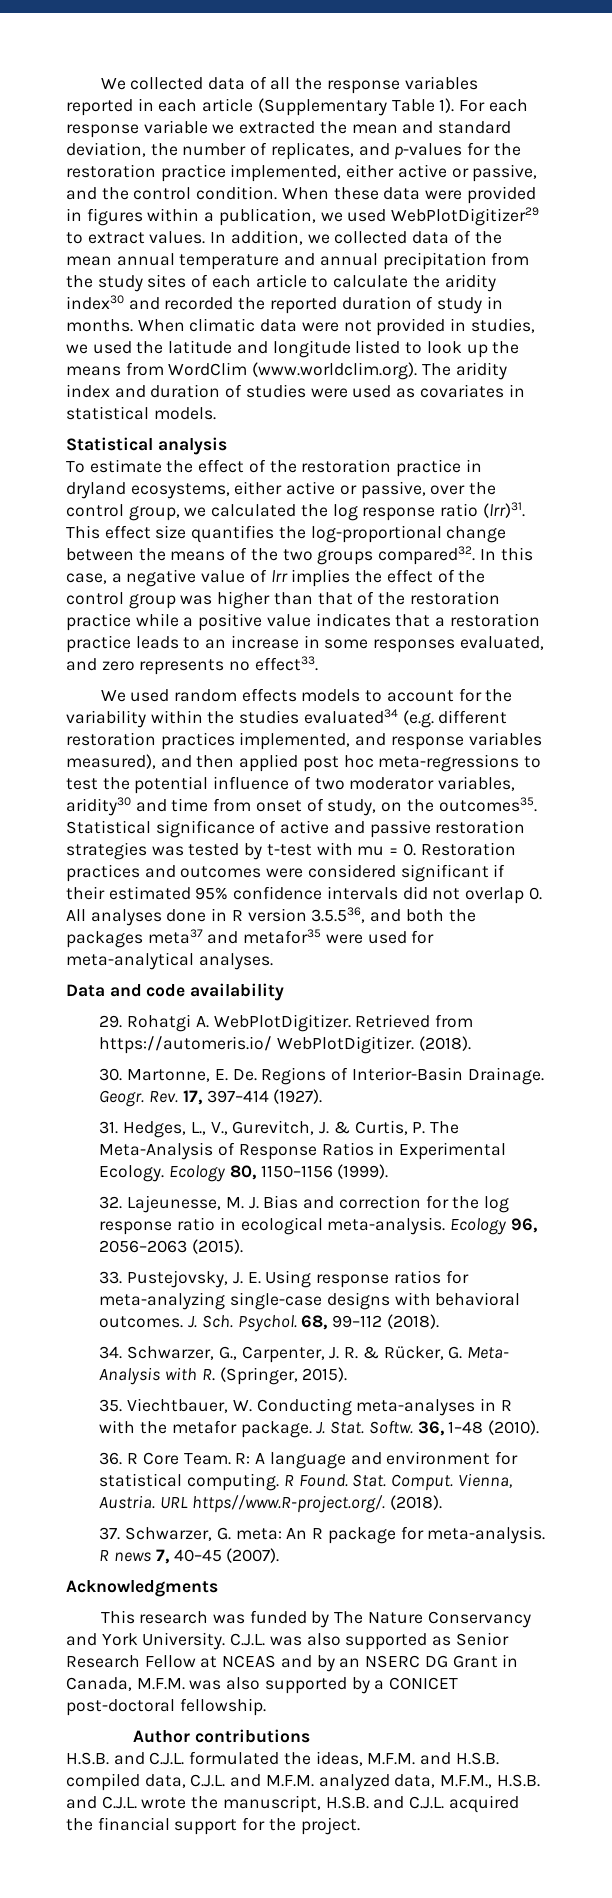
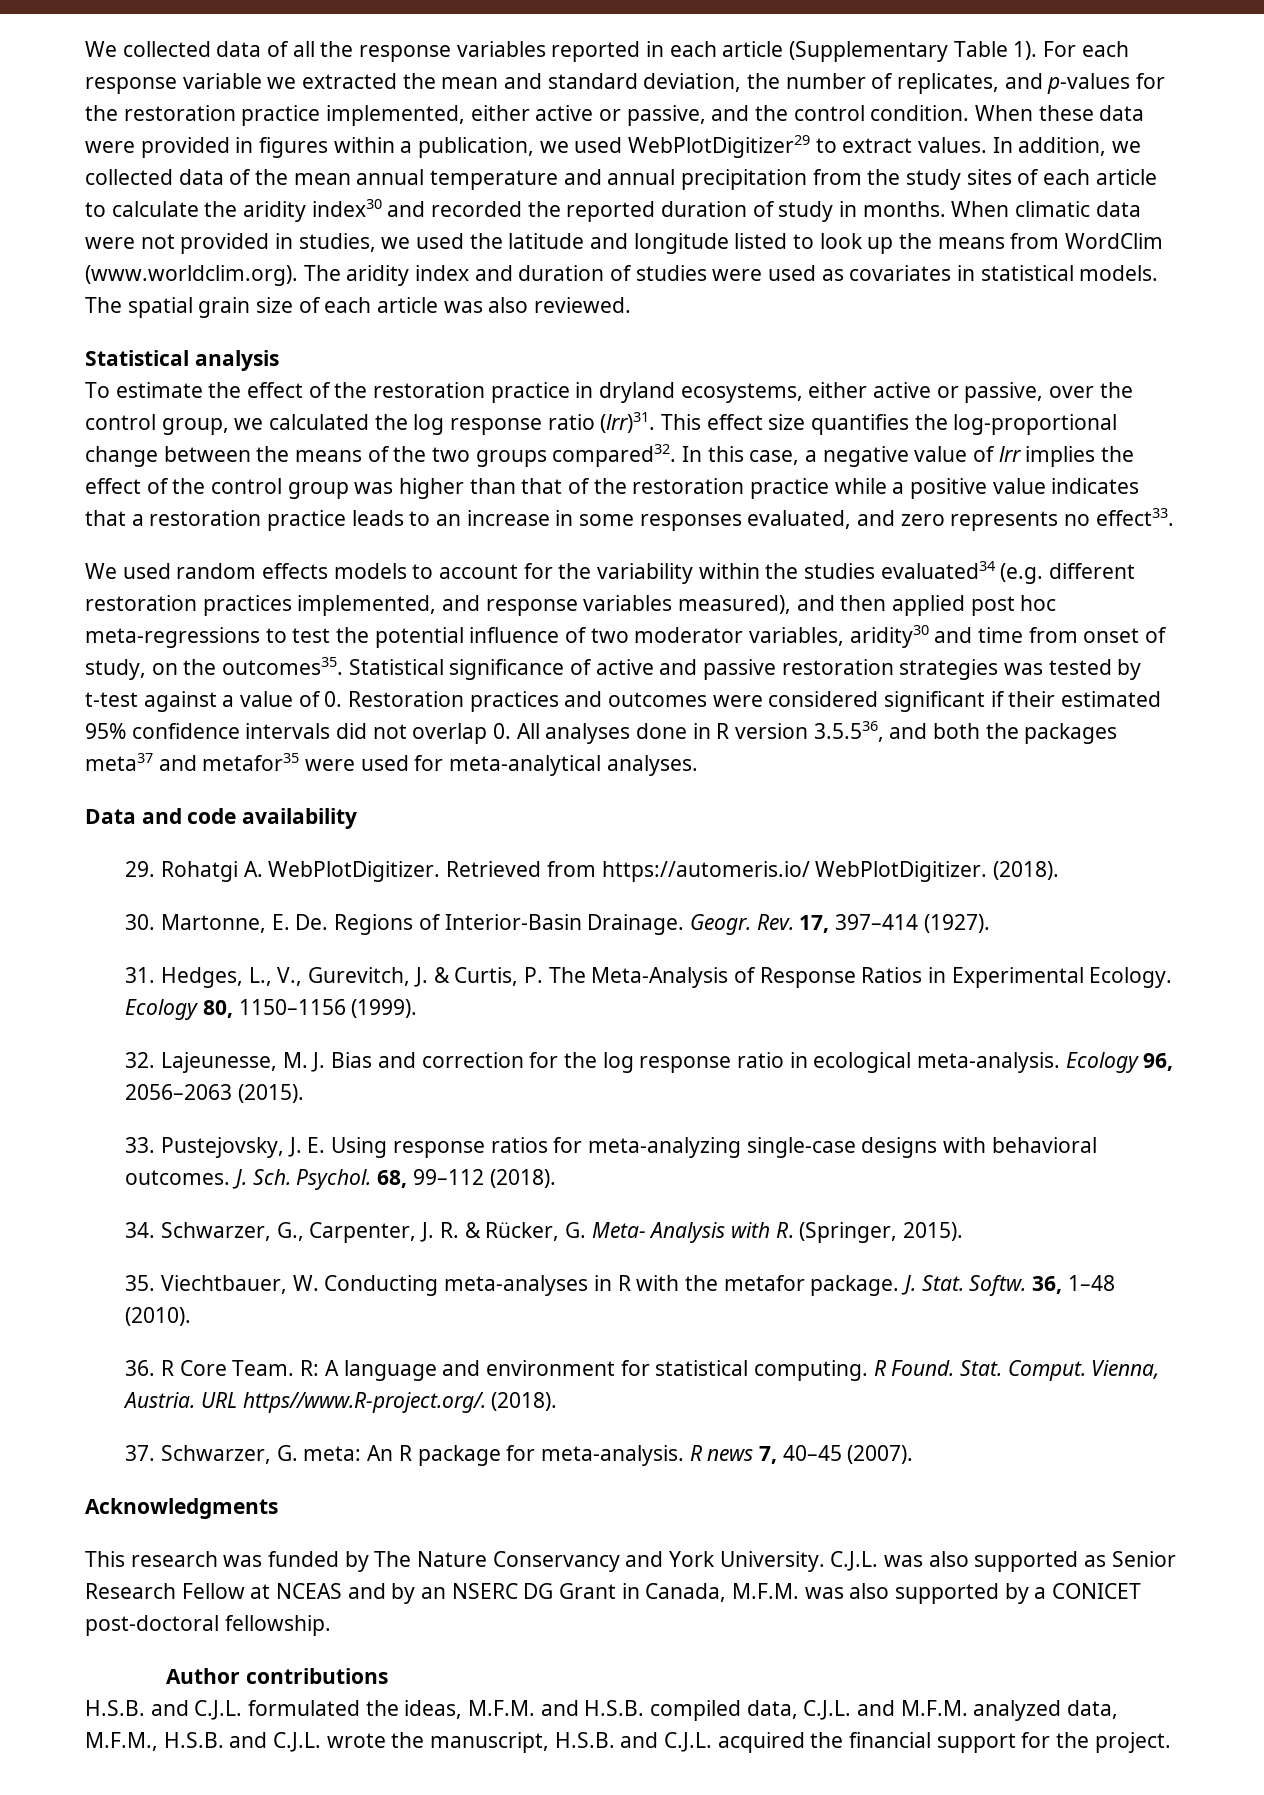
+ The spatial grain size of each article was also reviewed.
- Statistical significance of active and passive restoration strategies was tested by t-test with mu = 0. Restoration practices and outcomes were considered significant if their estimated 95% confidence intervals did not overlap 0. All analyses done in R version 3.5.536, and both the packages meta37 and metafor35 were used for meta-analytical analyses.
+ Statistical significance of active and passive restoration strategies was tested by t-test against a value of 0. Restoration practices and outcomes were considered significant if their estimated 95% confidence intervals did not overlap 0. All analyses done in R version 3.5.536, and both the packages meta37 and metafor35 were used for meta-analytical analyses.

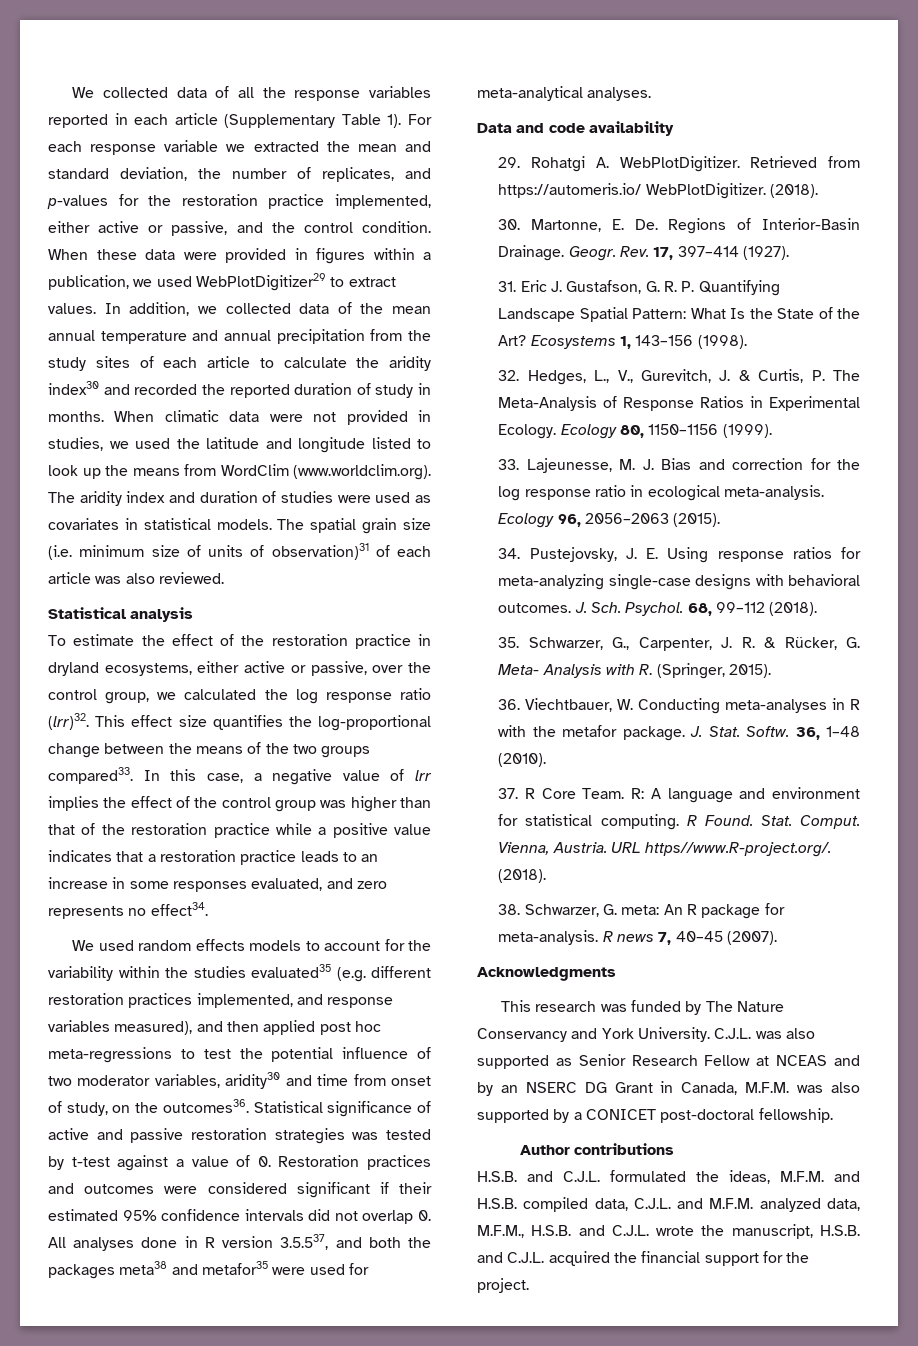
- The spatial grain size of each article was also reviewed.
+ The spatial grain size (i.e. minimum size of units of observation)31 of each article was also reviewed.
- To estimate the effect of the restoration practice in dryland ecosystems, either active or passive, over the control group, we calculated the log response ratio (lrr)31.
+ To estimate the effect of the restoration practice in dryland ecosystems, either active or passive, over the control group, we calculated the log response ratio (lrr)32.
- This effect size quantifies the log-proportional change between the means of the two groups compared32.
+ This effect size quantifies the log-proportional change between the means of the two groups compared33.
- In this case, a negative value of lrr implies the effect of the control group was higher than that of the restoration practice while a positive value indicates that a restoration practice leads to an increase in some responses evaluated, and zero represents no effect33.
+ In this case, a negative value of lrr implies the effect of the control group was higher than that of the restoration practice while a positive value indicates that a restoration practice leads to an increase in some responses evaluated, and zero represents no effect34.
- We used random effects models to account for the variability within the studies evaluated34 (e.g. different restoration practices implemented, and response variables measured), and then applied post hoc meta-regressions to test the potential influence of two moderator variables, aridity30 and time from onset of study, on the outcomes35.
+ We used random effects models to account for the variability within the studies evaluated35 (e.g. different restoration practices implemented, and response variables measured), and then applied post hoc meta-regressions to test the potential influence of two moderator variables, aridity30 and time from onset of study, on the outcomes36.
- Statistical significance of active and passive restoration strategies was tested by t-test against a value of 0. Restoration practices and outcomes were considered significant if their estimated 95% confidence intervals did not overlap 0. All analyses done in R version 3.5.536, and both the packages meta37 and metafor35 were used for meta-analytical analyses.
+ Statistical significance of active and passive restoration strategies was tested by t-test against a value of 0. Restoration practices and outcomes were considered significant if their estimated 95% confidence intervals did not overlap 0. All analyses done in R version 3.5.537, and both the packages meta38 and metafor35 were used for meta-analytical analyses.
- 31. Hedges, L., V., Gurevitch, J. & Curtis, P. The Meta-Analysis of Response Ratios in Experimental Ecology.
+ 31. Eric J. Gustafson, G. R. P. Quantifying Landscape Spatial Pattern: What Is the State of the Art? Ecosystems 1, 143–156 (1998).
+ 32. Hedges, L., V., Gurevitch, J. & Curtis, P. The Meta-Analysis of Response Ratios in Experimental Ecology.
- 32. Lajeunesse, M. J. Bias and correction for the log response ratio in ecological meta-analysis.
+ 33. Lajeunesse, M. J. Bias and correction for the log response ratio in ecological meta-analysis.
- 33. Pustejovsky, J. E. Using response ratios for meta-analyzing single-case designs with behavioral outcomes.
+ 34. Pustejovsky, J. E. Using response ratios for meta-analyzing single-case designs with behavioral outcomes.
- 34. Schwarzer, G., Carpenter, J. R. & Rücker, G. Meta- Analysis with R. (Springer, 2015).
+ 35. Schwarzer, G., Carpenter, J. R. & Rücker, G. Meta- Analysis with R. (Springer, 2015).
- 35. Viechtbauer, W. Conducting meta-analyses in R with the metafor package.
+ 36. Viechtbauer, W. Conducting meta-analyses in R with the metafor package.
- 36. R Core Team.
+ 37. R Core Team.
- 37. Schwarzer, G. meta: An R package for meta-analysis.
+ 38. Schwarzer, G. meta: An R package for meta-analysis.

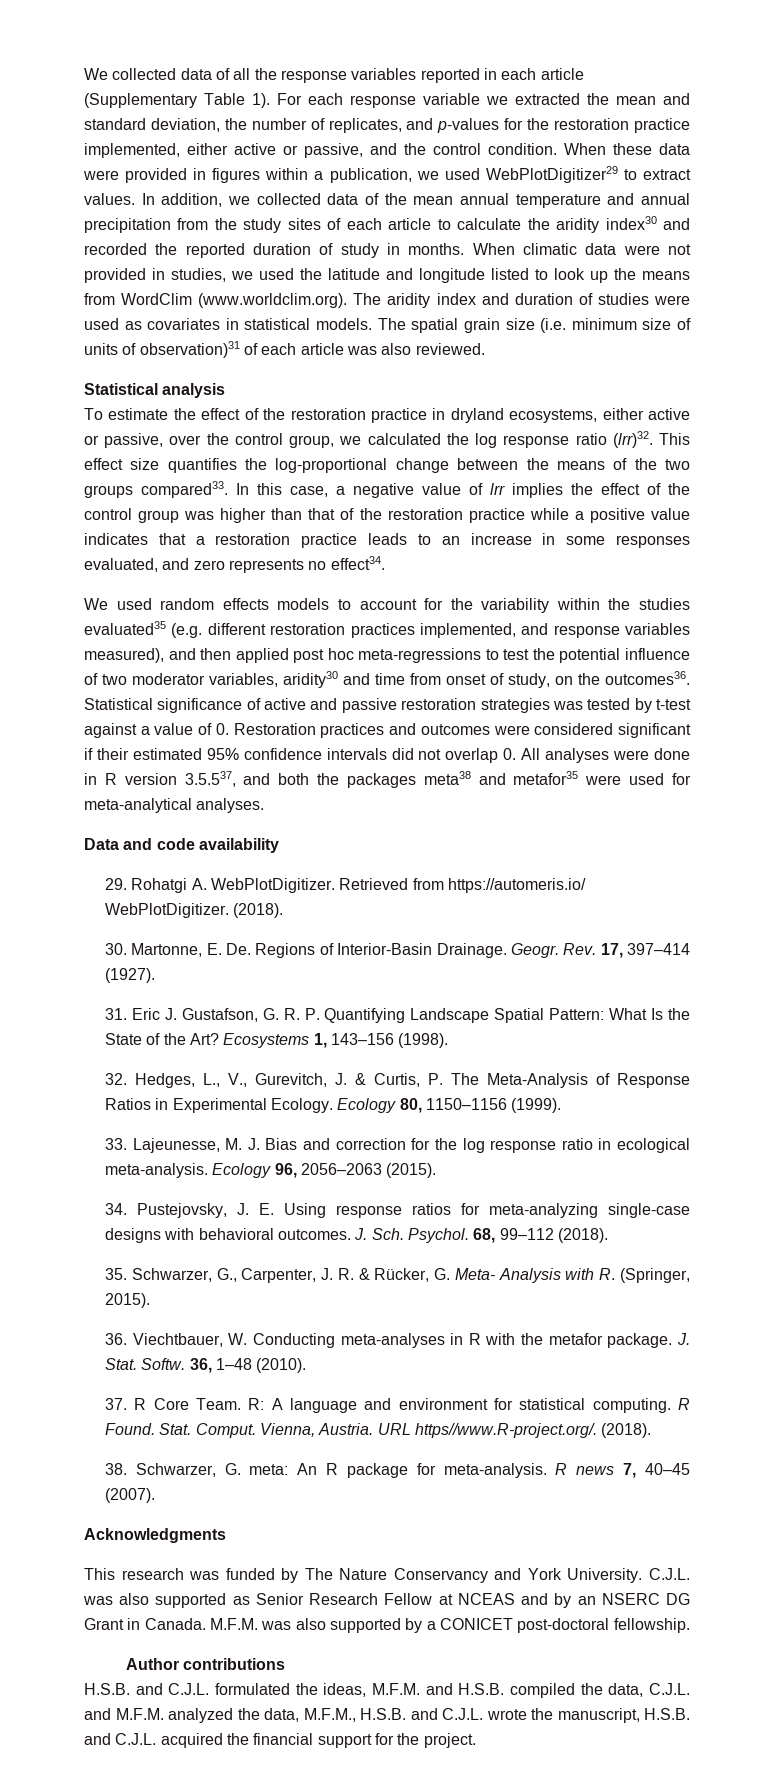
- Statistical significance of active and passive restoration strategies was tested by t-test against a value of 0. Restoration practices and outcomes were considered significant if their estimated 95% confidence intervals did not overlap 0. All analyses done in R version 3.5.537, and both the packages meta38 and metafor35 were used for meta-analytical analyses.
+ Statistical significance of active and passive restoration strategies was tested by t-test against a value of 0. Restoration practices and outcomes were considered significant if their estimated 95% confidence intervals did not overlap 0. All analyses were done in R version 3.5.537, and both the packages meta38 and metafor35 were used for meta-analytical analyses.
- C.J.L. was also supported as Senior Research Fellow at NCEAS and by an NSERC DG Grant in Canada, M.F.M. was also supported by a CONICET post-doctoral fellowship.
+ C.J.L. was also supported as Senior Research Fellow at NCEAS and by an NSERC DG Grant in Canada. M.F.M. was also supported by a CONICET post-doctoral fellowship.
- H.S.B. and C.J.L. formulated the ideas, M.F.M. and H.S.B. compiled data, C.J.L. and M.F.M. analyzed data, M.F.M., H.S.B. and C.J.L. wrote the manuscript, H.S.B. and C.J.L. acquired the financial support for the project.
+ H.S.B. and C.J.L. formulated the ideas, M.F.M. and H.S.B. compiled the data, C.J.L. and M.F.M. analyzed the data, M.F.M., H.S.B. and C.J.L. wrote the manuscript, H.S.B. and C.J.L. acquired the financial support for the project.

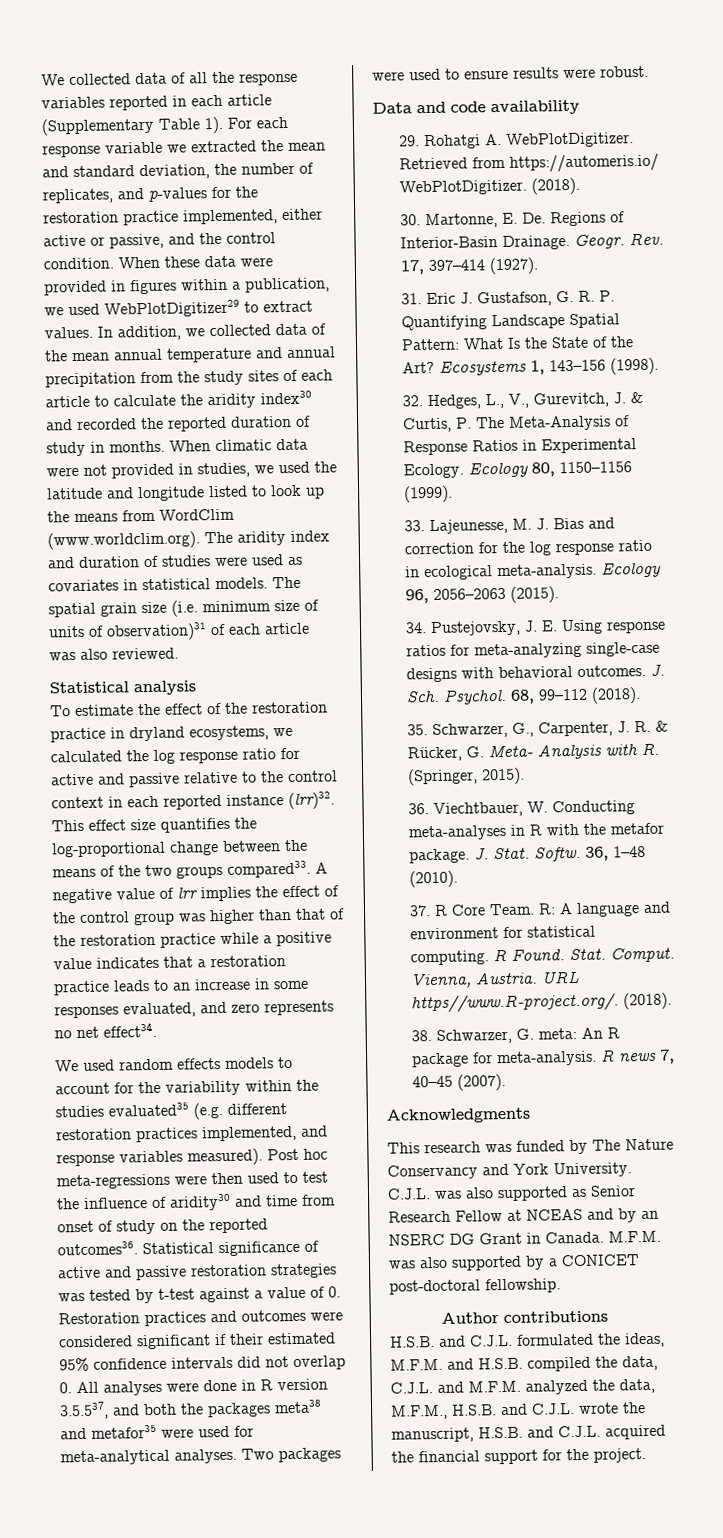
- To estimate the effect of the restoration practice in dryland ecosystems, either active or passive, over the control group, we calculated the log response ratio (lrr)32.
+ To estimate the effect of the restoration practice in dryland ecosystems, we calculated the log response ratio for active and passive relative to the control context in each reported instance (lrr)32.
- In this case, a negative value of lrr implies the effect of the control group was higher than that of the restoration practice while a positive value indicates that a restoration practice leads to an increase in some responses evaluated, and zero represents no effect34.
+ A negative value of lrr implies the effect of the control group was higher than that of the restoration practice while a positive value indicates that a restoration practice leads to an increase in some responses evaluated, and zero represents no net effect34.
- We used random effects models to account for the variability within the studies evaluated35 (e.g. different restoration practices implemented, and response variables measured), and then applied post hoc meta-regressions to test the potential influence of two moderator variables, aridity30 and time from onset of study, on the outcomes36.
+ We used random effects models to account for the variability within the studies evaluated35 (e.g. different restoration practices implemented, and response variables measured). Post hoc meta-regressions were then used to test the influence of aridity30 and time from onset of study on the reported outcomes36.
+ Two packages were used to ensure results were robust.

